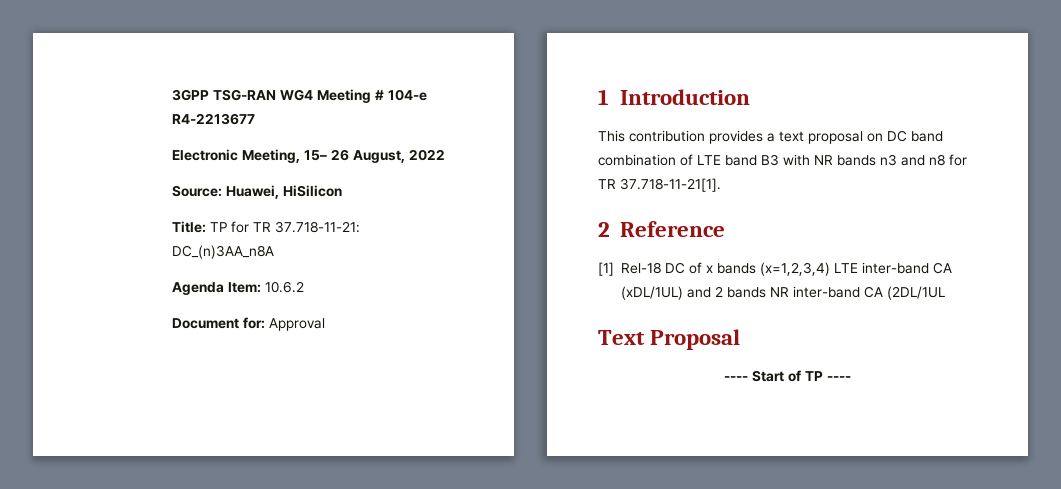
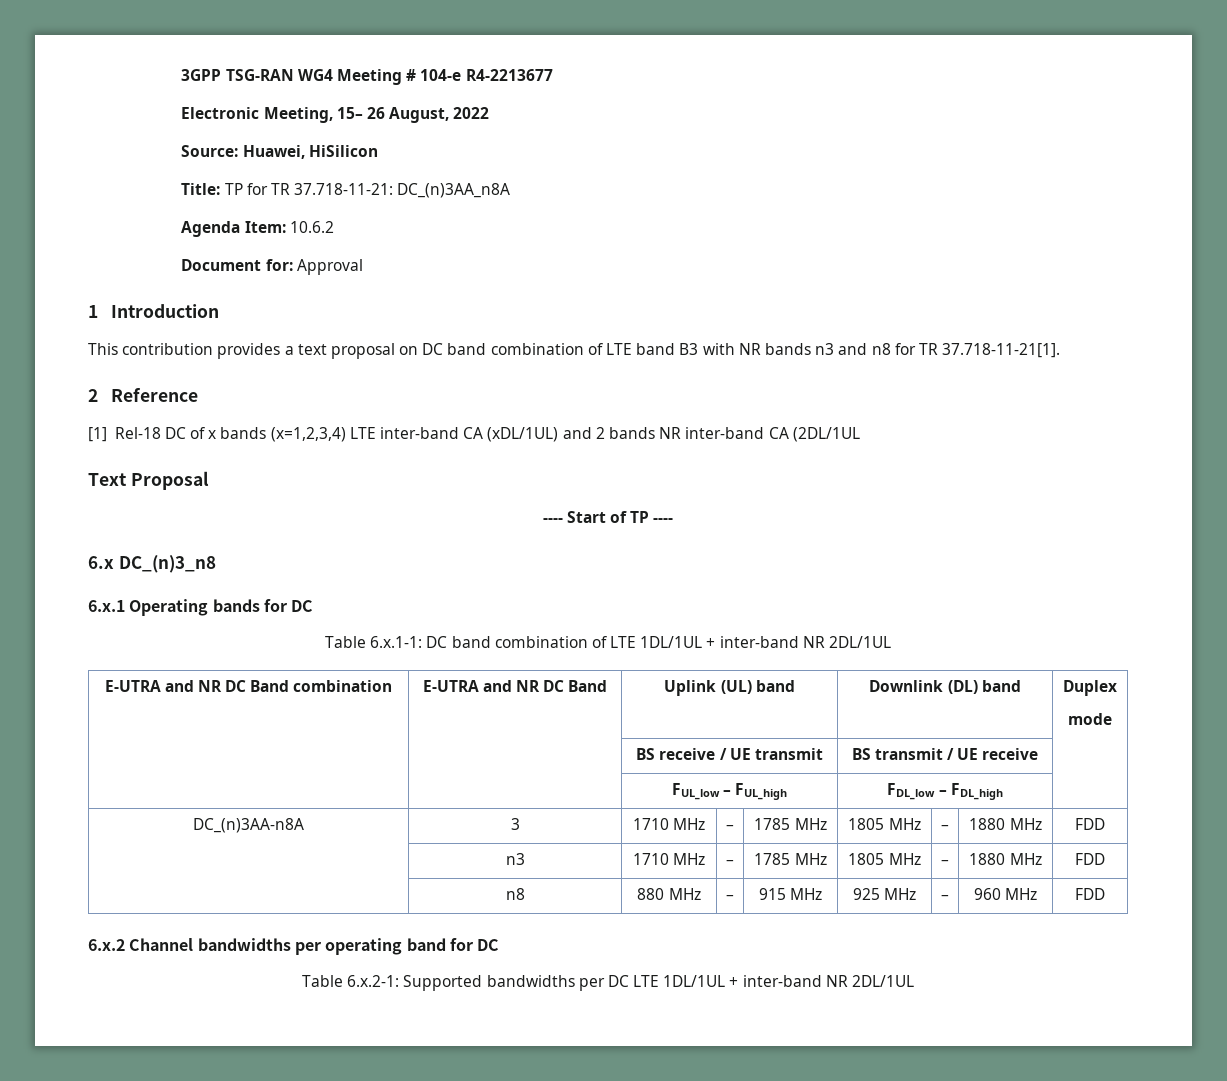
+ 6.x DC_(n)3_n8
+ 6.x.1 Operating bands for DC
+ Table 6.x.1-1: DC band combination of LTE 1DL/1UL + inter-band NR 2DL/1UL
+ E-UTRA and NR DC Band combination | E-UTRA and NR DC Band | Uplink (UL) band | Downlink (DL) band | Duplex
+ mode
+ | | BS receive / UE transmit | BS transmit / UE receive |
+ | | FUL_low – FUL_high | FDL_low – FDL_high |
+ DC_(n)3AA-n8A | 3 | 1710 MHz | – | 1785 MHz | 1805 MHz | – | 1880 MHz | FDD
+ | n3 | 1710 MHz | – | 1785 MHz | 1805 MHz | – | 1880 MHz | FDD
+ | n8 | 880 MHz | – | 915 MHz | 925 MHz | – | 960 MHz | FDD
+ 6.x.2 Channel bandwidths per operating band for DC
+ Table 6.x.2-1: Supported bandwidths per DC LTE 1DL/1UL + inter-band NR 2DL/1UL

